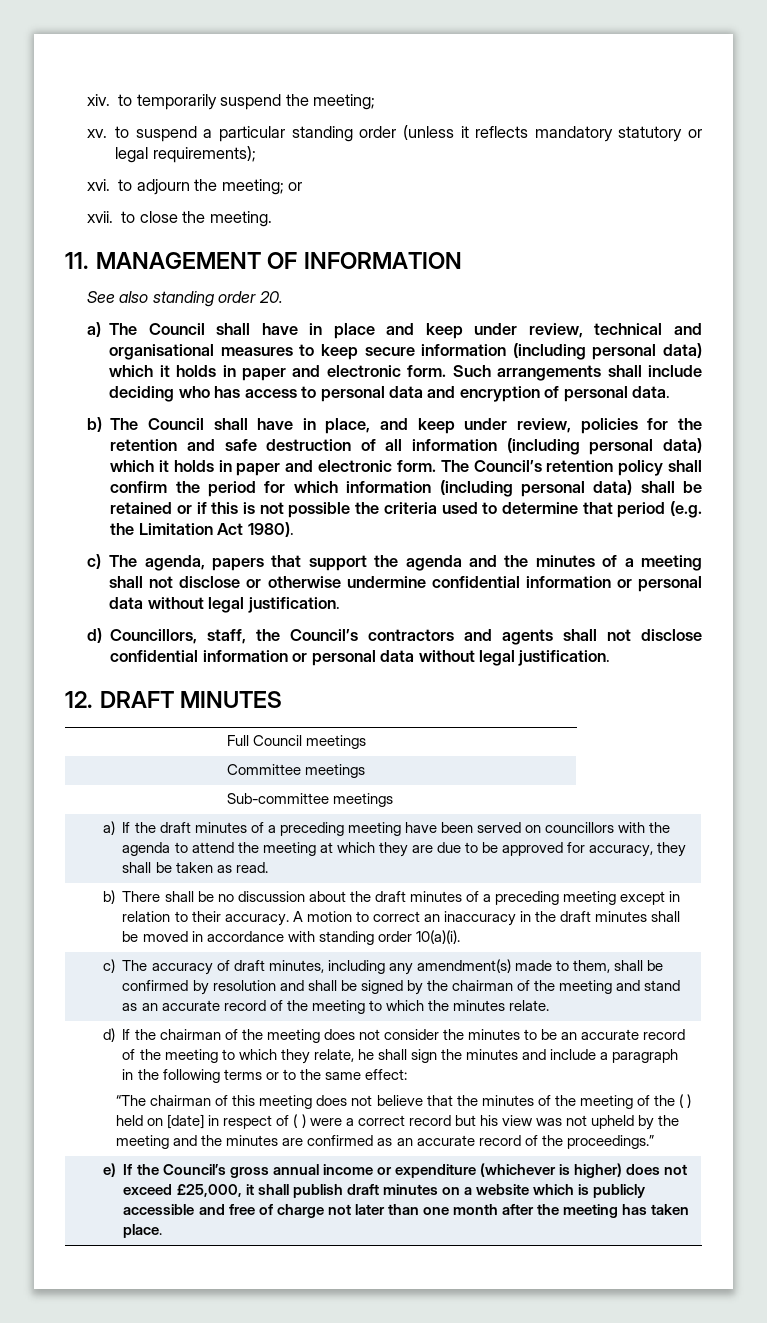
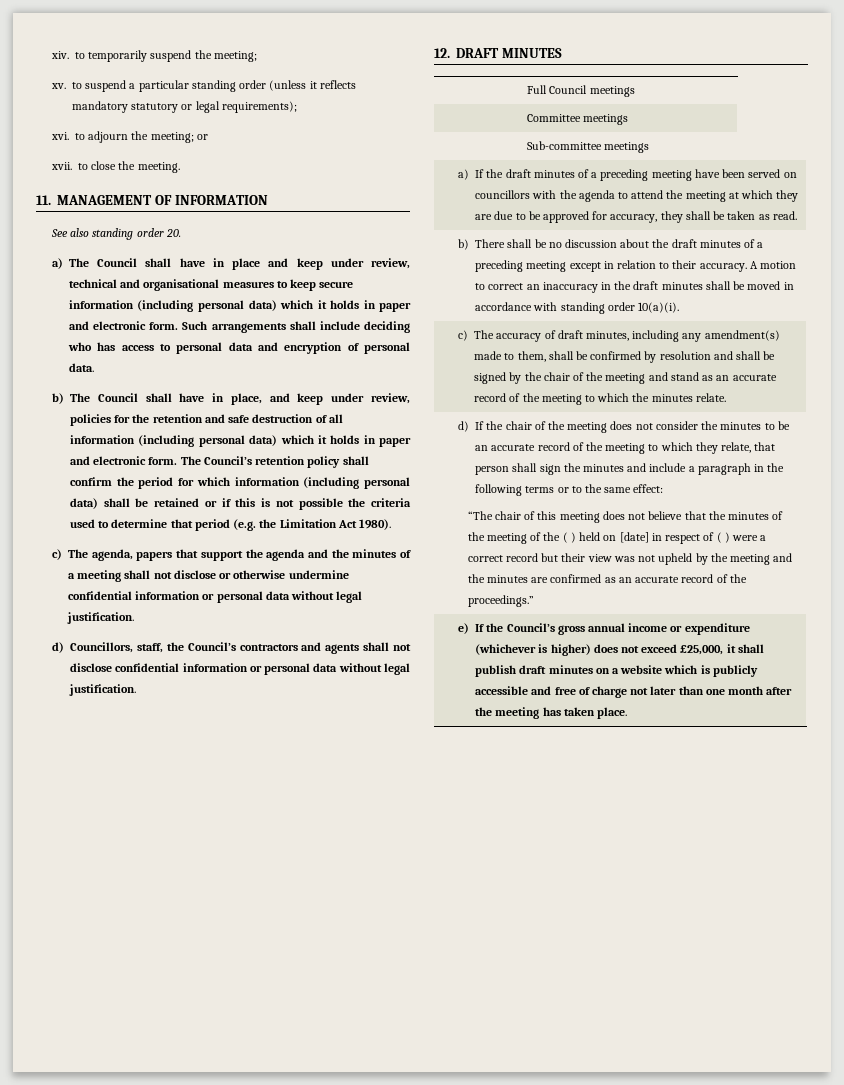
- c) The accuracy of draft minutes, including any amendment(s) made to them, shall be confirmed by resolution and shall be signed by the chairman of the meeting and stand as an accurate record of the meeting to which the minutes relate.
+ c) The accuracy of draft minutes, including any amendment(s) made to them, shall be confirmed by resolution and shall be signed by the chair of the meeting and stand as an accurate record of the meeting to which the minutes relate.
- d) If the chairman of the meeting does not consider the minutes to be an accurate record of the meeting to which they relate, he shall sign the minutes and include a paragraph in the following terms or to the same effect:
+ d) If the chair of the meeting does not consider the minutes to be an accurate record of the meeting to which they relate, that person shall sign the minutes and include a paragraph in the following terms or to the same effect:
- “The chairman of this meeting does not believe that the minutes of the meeting of the ( ) held on [date] in respect of ( ) were a correct record but his view was not upheld by the meeting and the minutes are confirmed as an accurate record of the proceedings.”
+ “The chair of this meeting does not believe that the minutes of the meeting of the ( ) held on [date] in respect of ( ) were a correct record but their view was not upheld by the meeting and the minutes are confirmed as an accurate record of the proceedings.”

